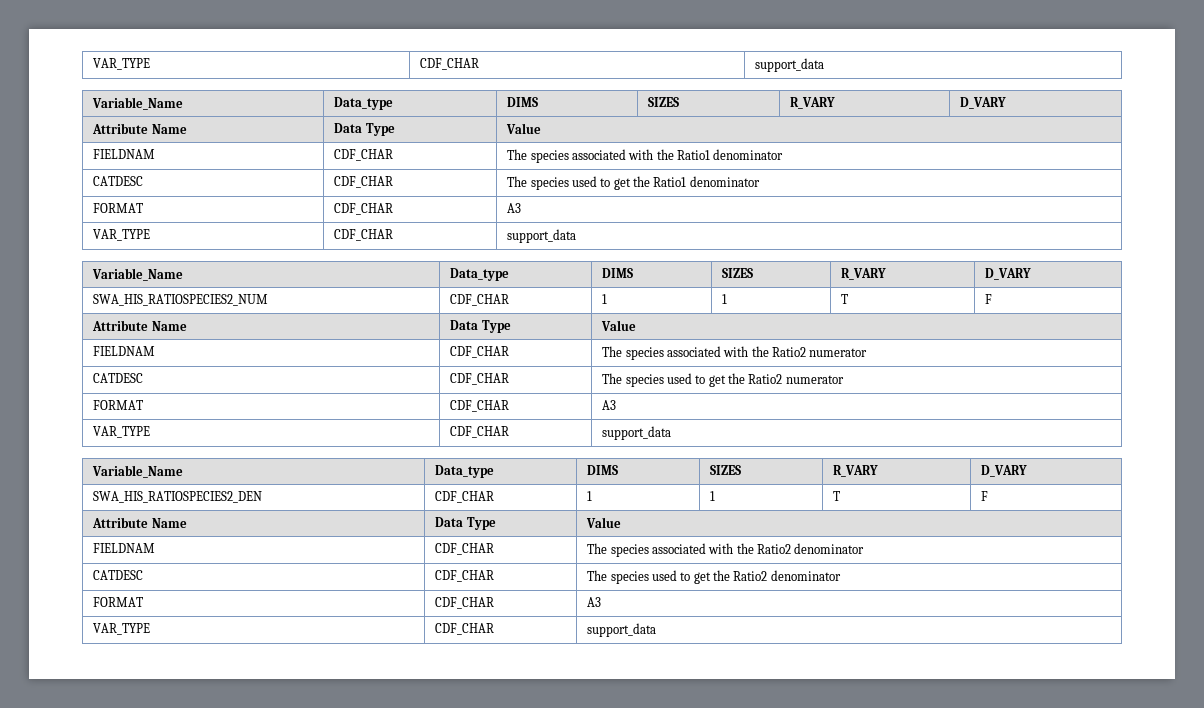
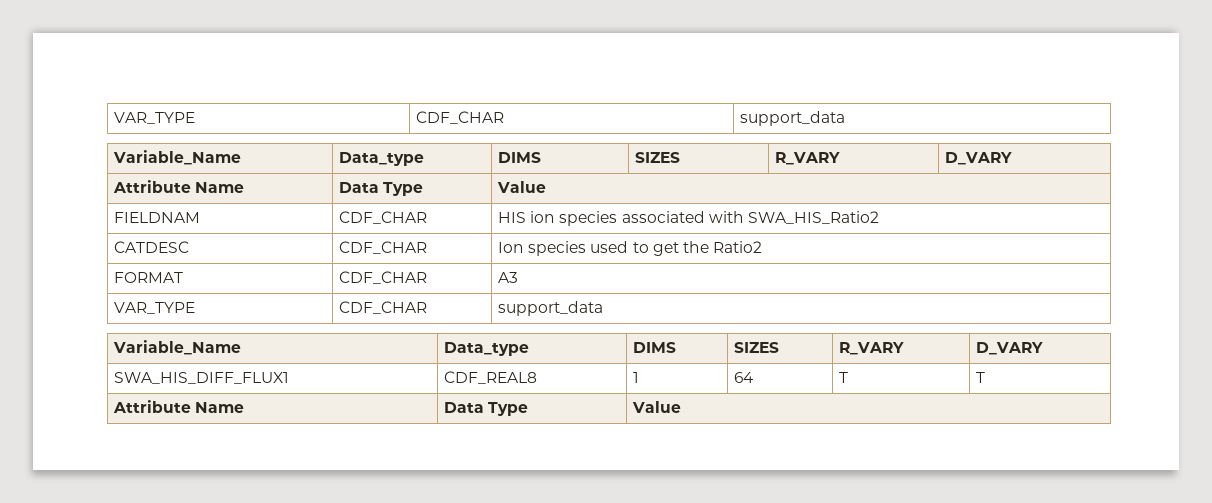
- FIELDNAM | CDF_CHAR | The species associated with the Ratio1 denominator
- CATDESC | CDF_CHAR | The species used to get the Ratio1 denominator
+ FIELDNAM | CDF_CHAR | HIS ion species associated with SWA_HIS_Ratio2
+ CATDESC | CDF_CHAR | Ion species used to get the Ratio2
- SWA_HIS_RATIOSPECIES2_NUM | CDF_CHAR | 1 | 1 | T | F
+ SWA_HIS_DIFF_FLUX1 | CDF_REAL8 | 1 | 64 | T | T
  Attribute Name | Data Type | Value
- FIELDNAM | CDF_CHAR | The species associated with the Ratio2 numerator
- CATDESC | CDF_CHAR | The species used to get the Ratio2 numerator
- FORMAT | CDF_CHAR | A3
- VAR_TYPE | CDF_CHAR | support_data
- Variable_Name | Data_type | DIMS | SIZES | R_VARY | D_VARY
- SWA_HIS_RATIOSPECIES2_DEN | CDF_CHAR | 1 | 1 | T | F
- Attribute Name | Data Type | Value
- FIELDNAM | CDF_CHAR | The species associated with the Ratio2 denominator
- CATDESC | CDF_CHAR | The species used to get the Ratio2 denominator
- FORMAT | CDF_CHAR | A3
- VAR_TYPE | CDF_CHAR | support_data

